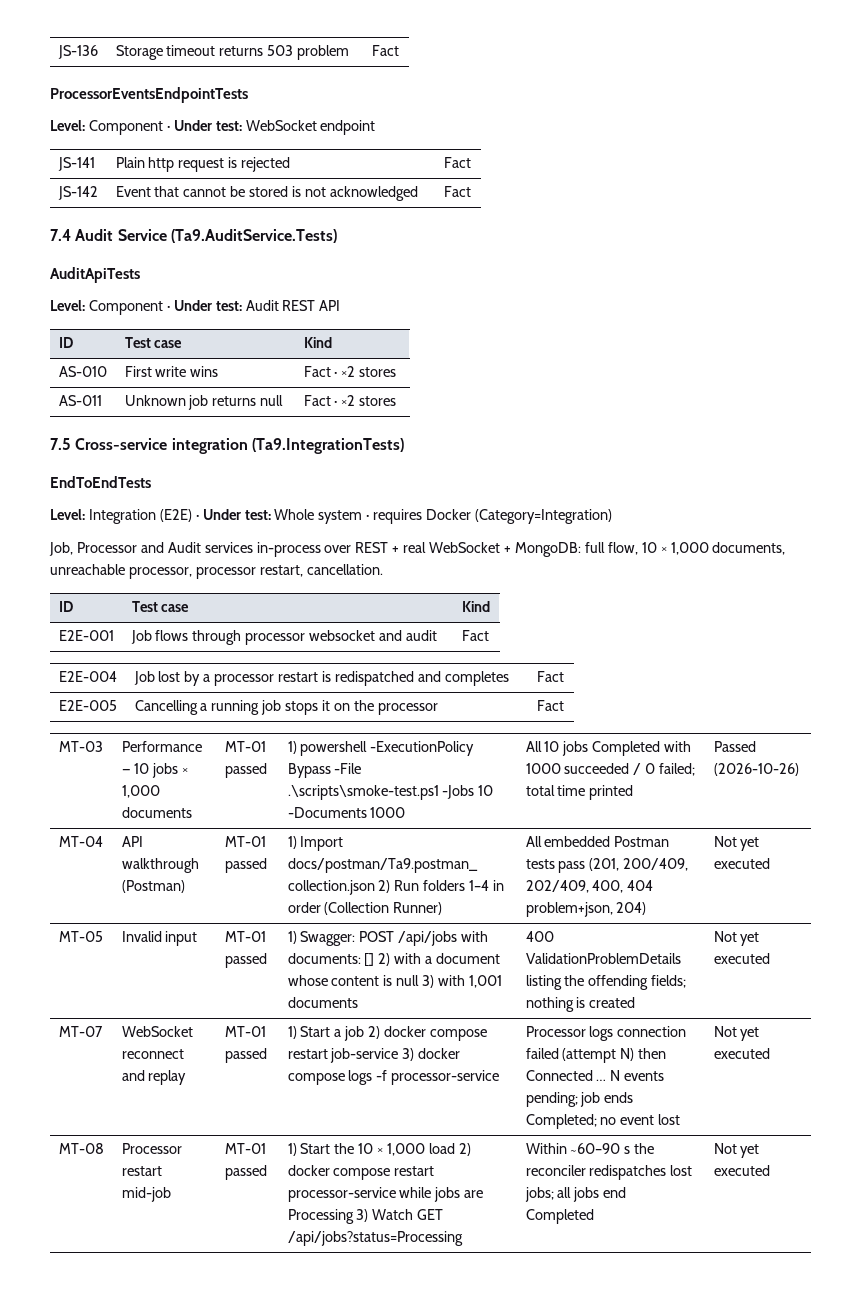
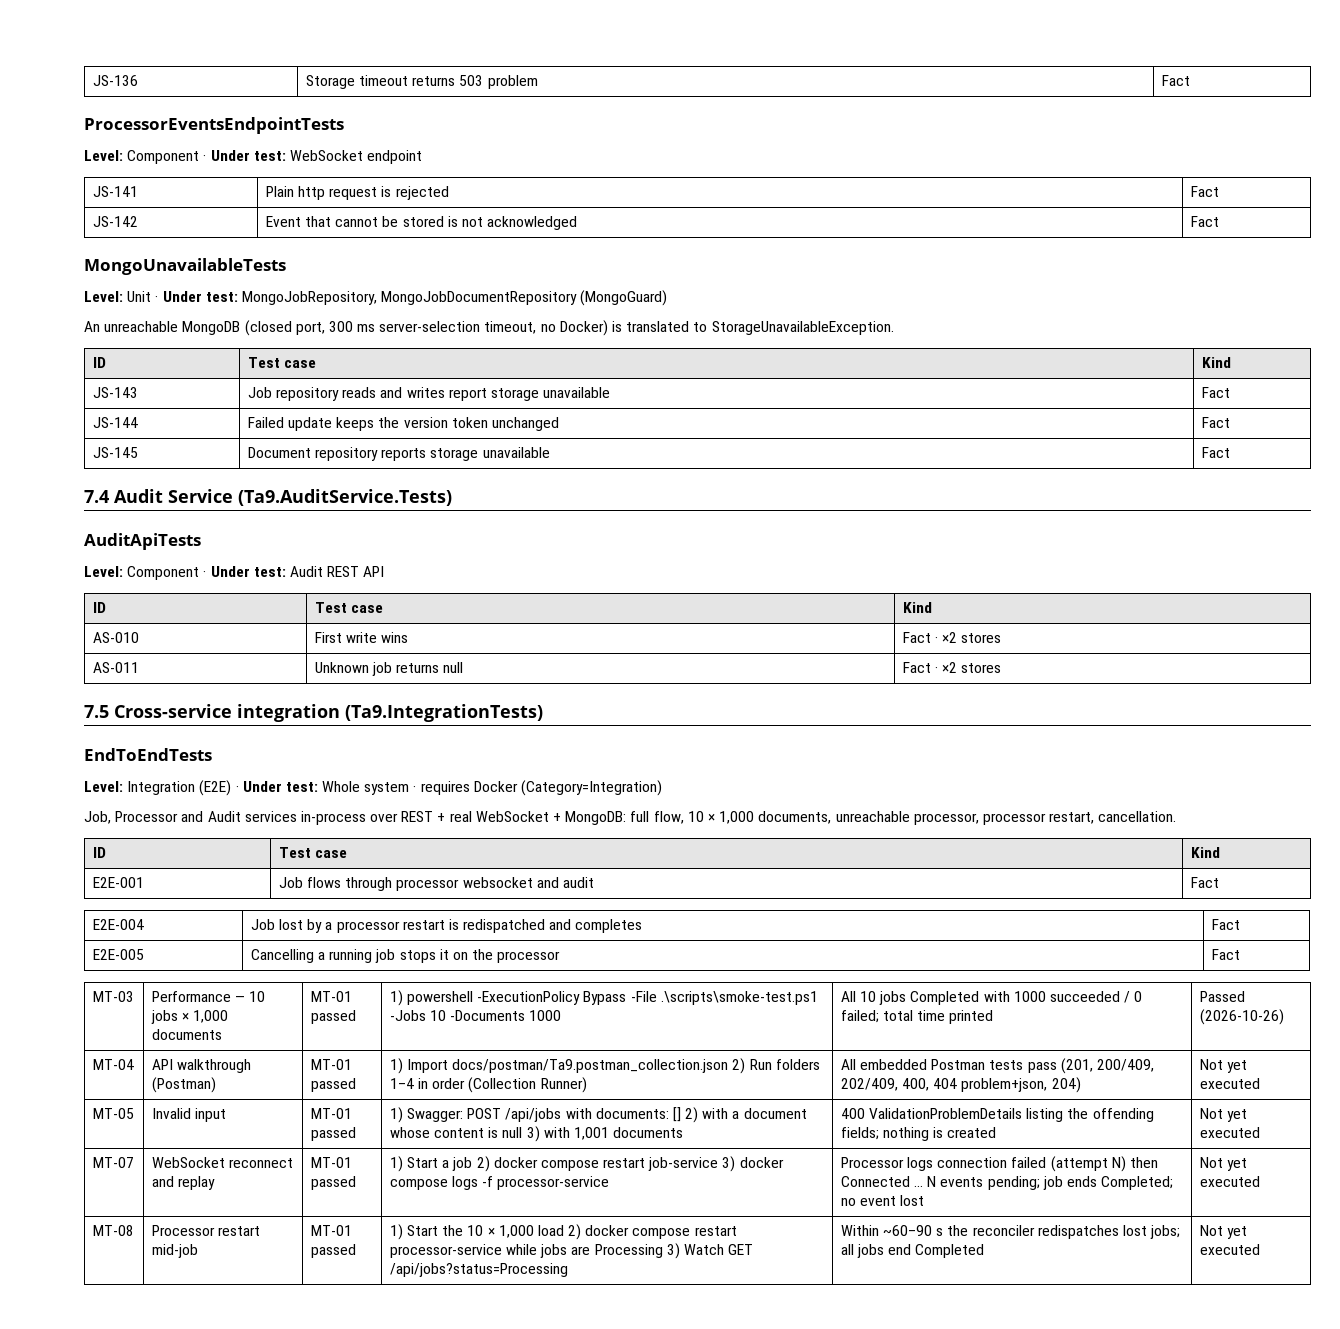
+ MongoUnavailableTests
+ Level: Unit · Under test: MongoJobRepository, MongoJobDocumentRepository (MongoGuard)
+ An unreachable MongoDB (closed port, 300 ms server-selection timeout, no Docker) is translated to StorageUnavailableException.
+ ID | Test case | Kind
+ JS-143 | Job repository reads and writes report storage unavailable | Fact
+ JS-144 | Failed update keeps the version token unchanged | Fact
+ JS-145 | Document repository reports storage unavailable | Fact

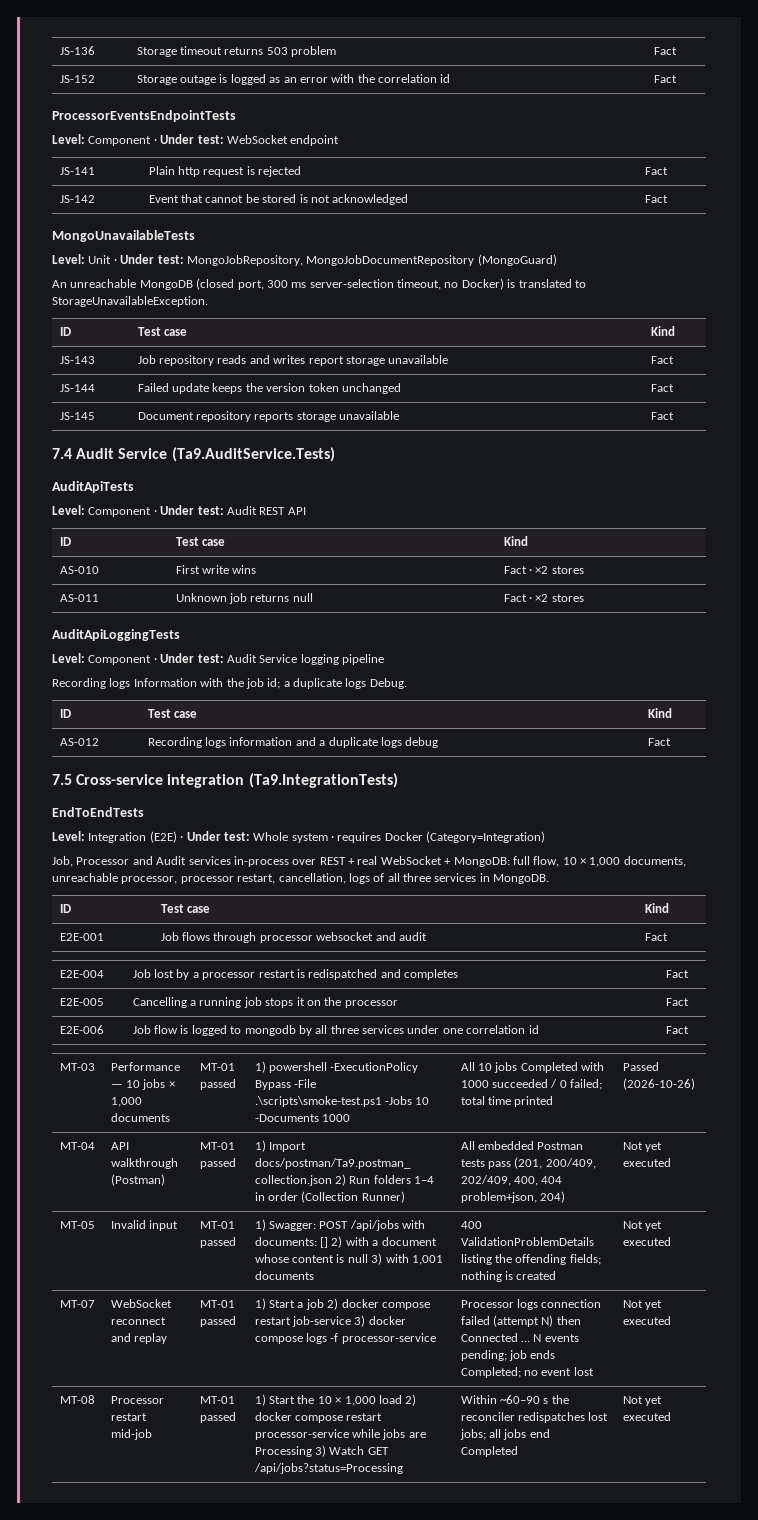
+ JS-152 | Storage outage is logged as an error with the correlation id | Fact
+ AuditApiLoggingTests
+ Level: Component · Under test: Audit Service logging pipeline
+ Recording logs Information with the job id; a duplicate logs Debug.
+ ID | Test case | Kind
+ AS-012 | Recording logs information and a duplicate logs debug | Fact
- Job, Processor and Audit services in-process over REST + real WebSocket + MongoDB: full flow, 10 × 1,000 documents, unreachable processor, processor restart, cancellation.
+ Job, Processor and Audit services in-process over REST + real WebSocket + MongoDB: full flow, 10 × 1,000 documents, unreachable processor, processor restart, cancellation, logs of all three services in MongoDB.
+ E2E-006 | Job flow is logged to mongodb by all three services under one correlation id | Fact

